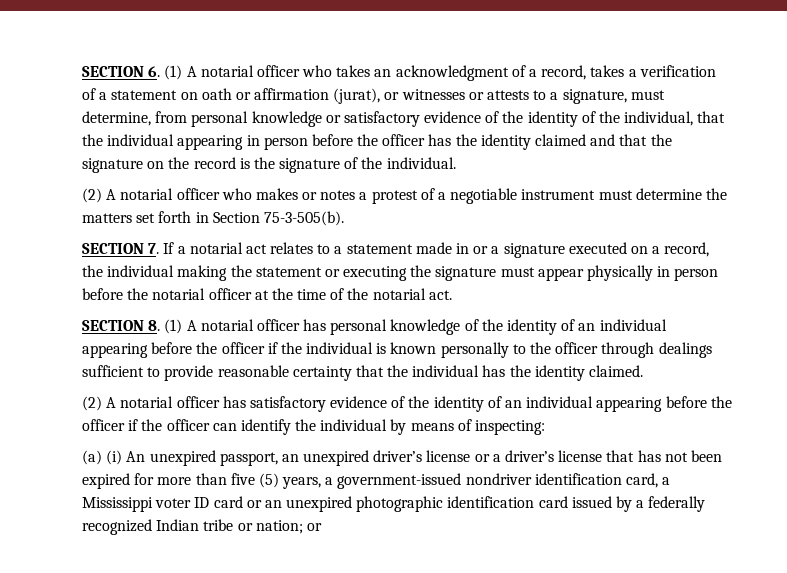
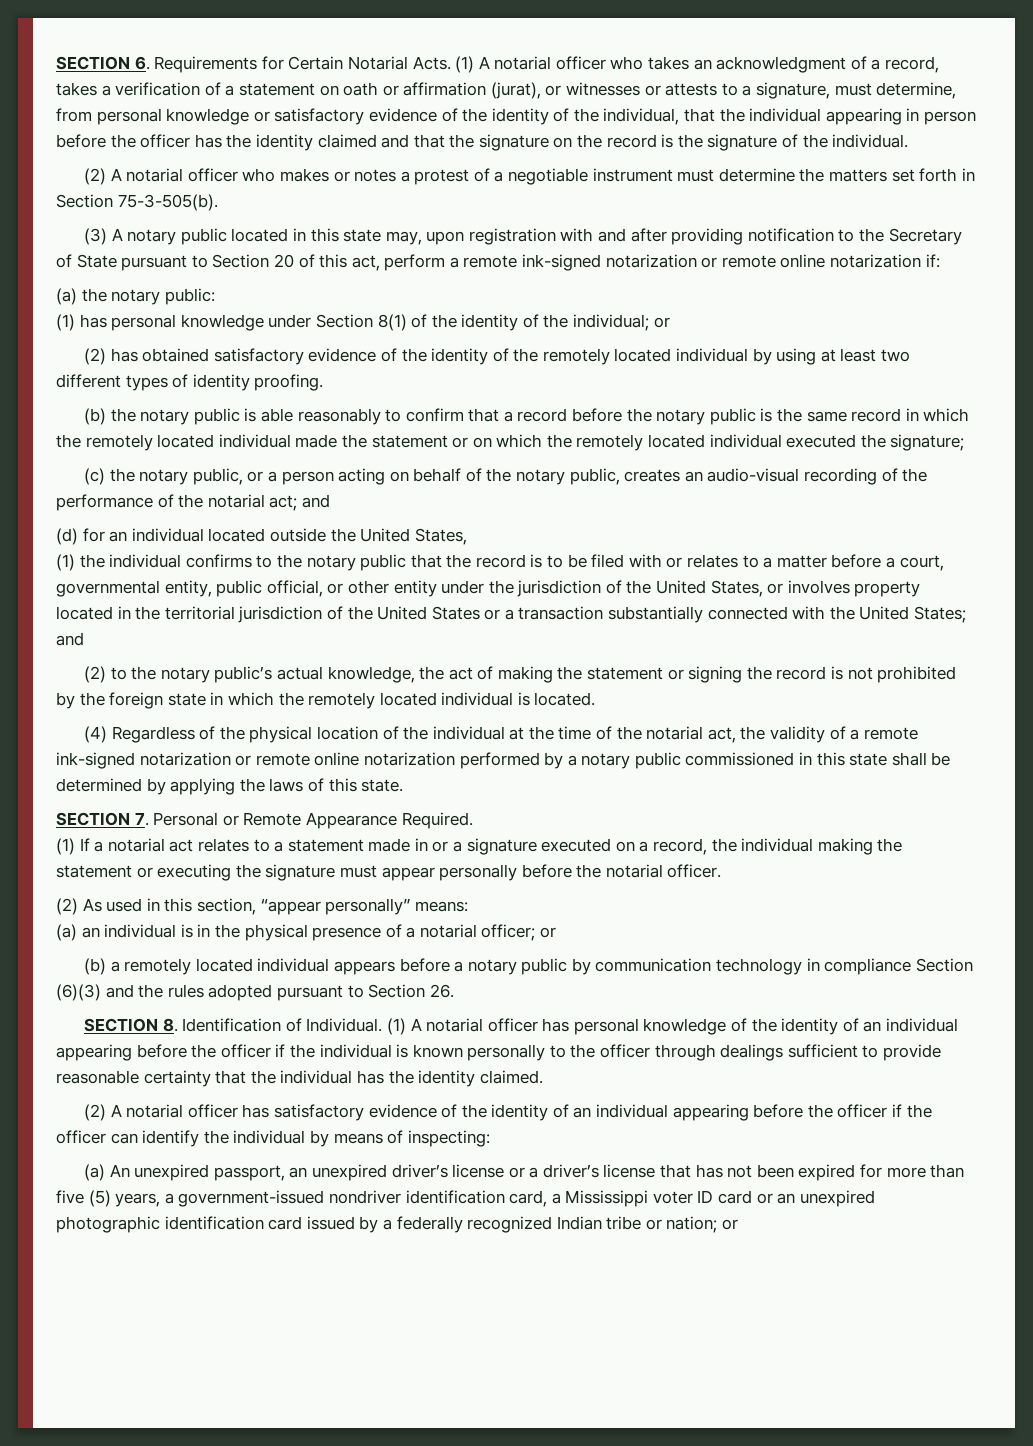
- SECTION 6. (1) A notarial officer who takes an acknowledgment of a record, takes a verification of a statement on oath or affirmation (jurat), or witnesses or attests to a signature, must determine, from personal knowledge or satisfactory evidence of the identity of the individual, that the individual appearing in person before the officer has the identity claimed and that the signature on the record is the signature of the individual.
+ SECTION 6. Requirements for Certain Notarial Acts. (1) A notarial officer who takes an acknowledgment of a record, takes a verification of a statement on oath or affirmation (jurat), or witnesses or attests to a signature, must determine, from personal knowledge or satisfactory evidence of the identity of the individual, that the individual appearing in person before the officer has the identity claimed and that the signature on the record is the signature of the individual.
- SECTION 7. If a notarial act relates to a statement made in or a signature executed on a record, the individual making the statement or executing the signature must appear physically in person before the notarial officer at the time of the notarial act.
+ (3) A notary public located in this state may, upon registration with and after providing notification to the Secretary of State pursuant to Section 20 of this act, perform a remote ink-signed notarization or remote online notarization if:
+ (a) the notary public:
+ (1) has personal knowledge under Section 8(1) of the identity of the individual; or
+ (2) has obtained satisfactory evidence of the identity of the remotely located individual by using at least two different types of identity proofing.
+ (b) the notary public is able reasonably to confirm that a record before the notary public is the same record in which the remotely located individual made the statement or on which the remotely located individual executed the signature;
+ (c) the notary public, or a person acting on behalf of the notary public, creates an audio-visual recording of the performance of the notarial act; and
+ (d) for an individual located outside the United States,
+ (1) the individual confirms to the notary public that the record is to be filed with or relates to a matter before a court, governmental entity, public official, or other entity under the jurisdiction of the United States, or involves property located in the territorial jurisdiction of the United States or a transaction substantially connected with the United States; and
+ (2) to the notary public’s actual knowledge, the act of making the statement or signing the record is not prohibited by the foreign state in which the remotely located individual is located.
+ (4) Regardless of the physical location of the individual at the time of the notarial act, the validity of a remote ink-signed notarization or remote online notarization performed by a notary public commissioned in this state shall be determined by applying the laws of this state.
+ SECTION 7. Personal or Remote Appearance Required.
+ (1) If a notarial act relates to a statement made in or a signature executed on a record, the individual making the statement or executing the signature must appear personally before the notarial officer.
+ (2) As used in this section, “appear personally” means:
+ (a) an individual is in the physical presence of a notarial officer; or
+ (b) a remotely located individual appears before a notary public by communication technology in compliance Section (6)(3) and the rules adopted pursuant to Section 26.
- SECTION 8. (1) A notarial officer has personal knowledge of the identity of an individual appearing before the officer if the individual is known personally to the officer through dealings sufficient to provide reasonable certainty that the individual has the identity claimed.
+ SECTION 8. Identification of Individual. (1) A notarial officer has personal knowledge of the identity of an individual appearing before the officer if the individual is known personally to the officer through dealings sufficient to provide reasonable certainty that the individual has the identity claimed.
- (a) (i) An unexpired passport, an unexpired driver’s license or a driver’s license that has not been expired for more than five (5) years, a government-issued nondriver identification card, a Mississippi voter ID card or an unexpired photographic identification card issued by a federally recognized Indian tribe or nation; or
+ (a) An unexpired passport, an unexpired driver’s license or a driver’s license that has not been expired for more than five (5) years, a government-issued nondriver identification card, a Mississippi voter ID card or an unexpired photographic identification card issued by a federally recognized Indian tribe or nation; or

